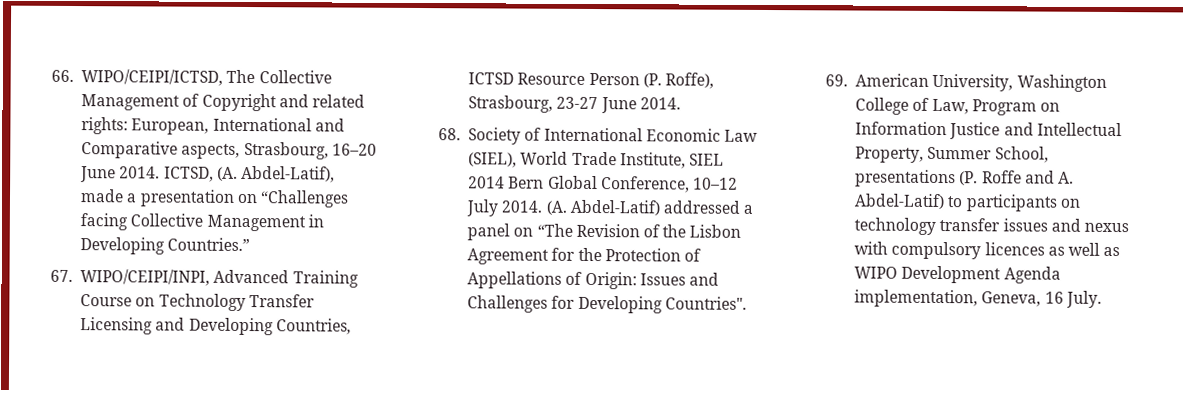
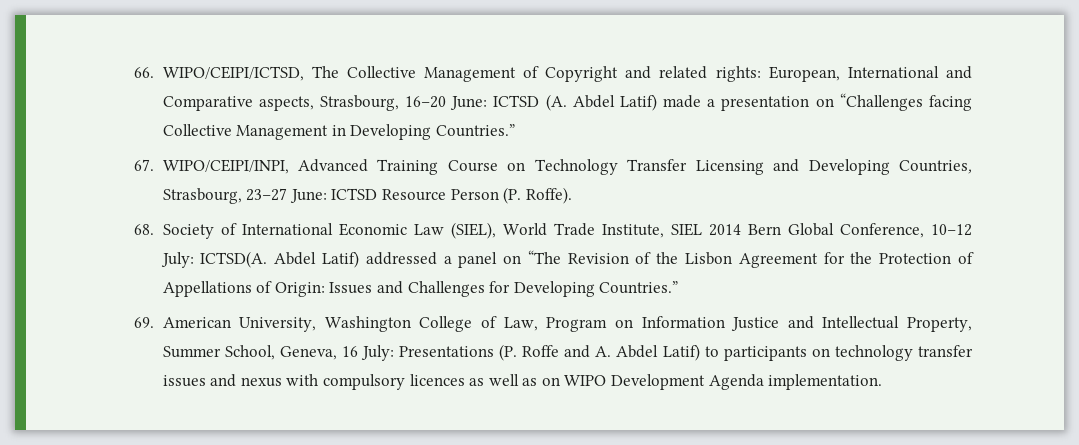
- 66. WIPO/CEIPI/ICTSD, The Collective Management of Copyright and related rights: European, International and Comparative aspects, Strasbourg, 16–20 June 2014. ICTSD, (A. Abdel-Latif), made a presentation on “Challenges facing Collective Management in Developing Countries.”
+ 66. WIPO/CEIPI/ICTSD, The Collective Management of Copyright and related rights: European, International and Comparative aspects, Strasbourg, 16–20 June: ICTSD (A. Abdel Latif) made a presentation on “Challenges facing Collective Management in Developing Countries.”
- 67. WIPO/CEIPI/INPI, Advanced Training Course on Technology Transfer Licensing and Developing Countries, ICTSD Resource Person (P. Roffe), Strasbourg, 23-27 June 2014.
+ 67. WIPO/CEIPI/INPI, Advanced Training Course on Technology Transfer Licensing and Developing Countries, Strasbourg, 23–27 June: ICTSD Resource Person (P. Roffe).
- 68. Society of International Economic Law (SIEL), World Trade Institute, SIEL 2014 Bern Global Conference, 10–12 July 2014. (A. Abdel-Latif) addressed a panel on “The Revision of the Lisbon Agreement for the Protection of Appellations of Origin: Issues and Challenges for Developing Countries".
+ 68. Society of International Economic Law (SIEL), World Trade Institute, SIEL 2014 Bern Global Conference, 10–12 July: ICTSD(A. Abdel Latif) addressed a panel on “The Revision of the Lisbon Agreement for the Protection of Appellations of Origin: Issues and Challenges for Developing Countries.”
- 69. American University, Washington College of Law, Program on Information Justice and Intellectual Property, Summer School, presentations (P. Roffe and A. Abdel-Latif) to participants on technology transfer issues and nexus with compulsory licences as well as WIPO Development Agenda implementation, Geneva, 16 July.
+ 69. American University, Washington College of Law, Program on Information Justice and Intellectual Property, Summer School, Geneva, 16 July: Presentations (P. Roffe and A. Abdel Latif) to participants on technology transfer issues and nexus with compulsory licences as well as on WIPO Development Agenda implementation.

